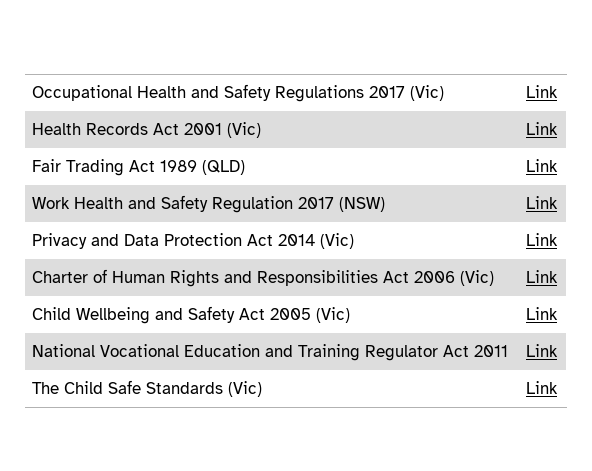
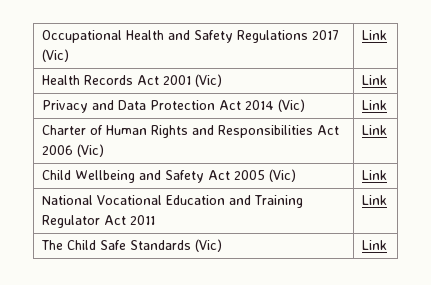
- Fair Trading Act 1989 (QLD) | Link
- Work Health and Safety Regulation 2017 (NSW) | Link

